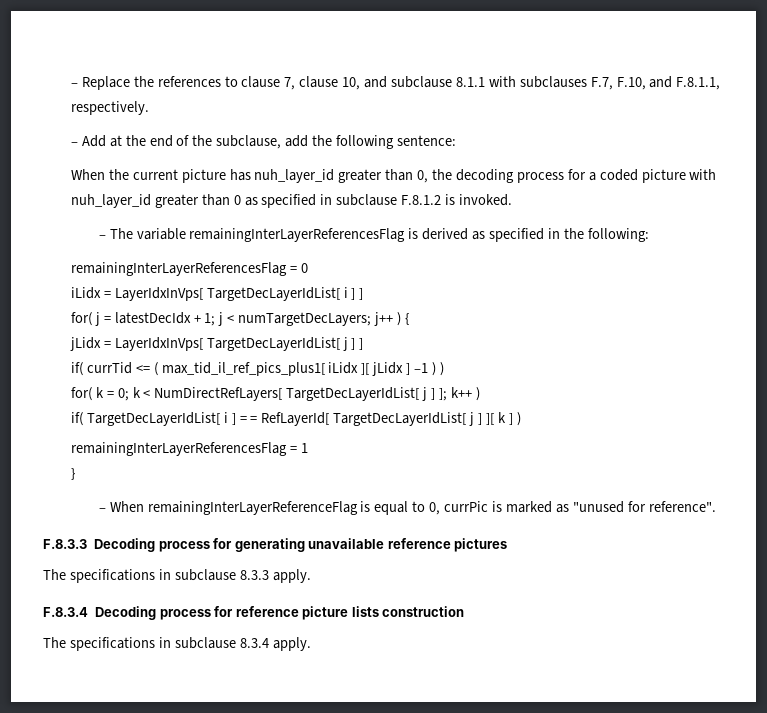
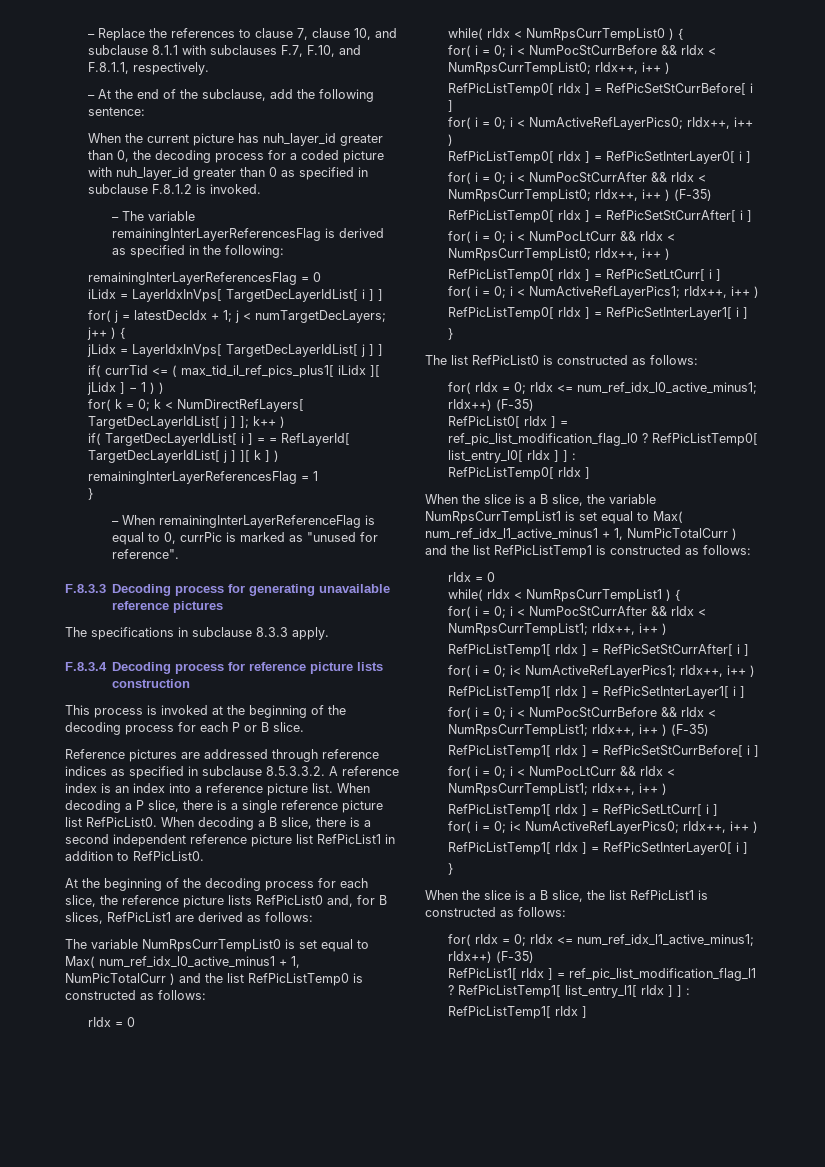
- – Add at the end of the subclause, add the following sentence:
+ – At the end of the subclause, add the following sentence:
- if( currTid <= ( max_tid_il_ref_pics_plus1[ iLidx ][ jLidx ] –1 ) )
+ if( currTid <= ( max_tid_il_ref_pics_plus1[ iLidx ][ jLidx ] − 1 ) )
- The specifications in subclause 8.3.4 apply.
+ This process is invoked at the beginning of the decoding process for each P or B slice.
+ Reference pictures are addressed through reference indices as specified in subclause 8.5.3.3.2. A reference index is an index into a reference picture list. When decoding a P slice, there is a single reference picture list RefPicList0. When decoding a B slice, there is a second independent reference picture list RefPicList1 in addition to RefPicList0.
+ At the beginning of the decoding process for each slice, the reference picture lists RefPicList0 and, for B slices, RefPicList1 are derived as follows:
+ The variable NumRpsCurrTempList0 is set equal to Max( num_ref_idx_l0_active_minus1 + 1, NumPicTotalCurr ) and the list RefPicListTemp0 is constructed as follows:
+ rIdx = 0
+ while( rIdx < NumRpsCurrTempList0 ) {
+ for( i = 0; i < NumPocStCurrBefore && rIdx < NumRpsCurrTempList0; rIdx++, i++ )
+ RefPicListTemp0[ rIdx ] = RefPicSetStCurrBefore[ i ]
+ for( i = 0; i < NumActiveRefLayerPics0; rIdx++, i++ )
+ RefPicListTemp0[ rIdx ] = RefPicSetInterLayer0[ i ]
+ for( i = 0; i < NumPocStCurrAfter && rIdx < NumRpsCurrTempList0; rIdx++, i++ ) (F-35)
+ RefPicListTemp0[ rIdx ] = RefPicSetStCurrAfter[ i ]
+ for( i = 0; i < NumPocLtCurr && rIdx < NumRpsCurrTempList0; rIdx++, i++ )
+ RefPicListTemp0[ rIdx ] = RefPicSetLtCurr[ i ]
+ for( i = 0; i < NumActiveRefLayerPics1; rIdx++, i++ )
+ RefPicListTemp0[ rIdx ] = RefPicSetInterLayer1[ i ]
+ }
+ The list RefPicList0 is constructed as follows:
+ for( rIdx = 0; rIdx <= num_ref_idx_l0_active_minus1; rIdx++) (F-35)
+ RefPicList0[ rIdx ] = ref_pic_list_modification_flag_l0 ? RefPicListTemp0[ list_entry_l0[ rIdx ] ] :
+ RefPicListTemp0[ rIdx ]
+ When the slice is a B slice, the variable NumRpsCurrTempList1 is set equal to Max( num_ref_idx_l1_active_minus1 + 1, NumPicTotalCurr ) and the list RefPicListTemp1 is constructed as follows:
+ rIdx = 0
+ while( rIdx < NumRpsCurrTempList1 ) {
+ for( i = 0; i < NumPocStCurrAfter && rIdx < NumRpsCurrTempList1; rIdx++, i++ )
+ RefPicListTemp1[ rIdx ] = RefPicSetStCurrAfter[ i ]
+ for( i = 0; i< NumActiveRefLayerPics1; rIdx++, i++ )
+ RefPicListTemp1[ rIdx ] = RefPicSetInterLayer1[ i ]
+ for( i = 0; i < NumPocStCurrBefore && rIdx < NumRpsCurrTempList1; rIdx++, i++ ) (F-35)
+ RefPicListTemp1[ rIdx ] = RefPicSetStCurrBefore[ i ]
+ for( i = 0; i < NumPocLtCurr && rIdx < NumRpsCurrTempList1; rIdx++, i++ )
+ RefPicListTemp1[ rIdx ] = RefPicSetLtCurr[ i ]
+ for( i = 0; i< NumActiveRefLayerPics0; rIdx++, i++ )
+ RefPicListTemp1[ rIdx ] = RefPicSetInterLayer0[ i ]
+ }
+ When the slice is a B slice, the list RefPicList1 is constructed as follows:
+ for( rIdx = 0; rIdx <= num_ref_idx_l1_active_minus1; rIdx++) (F-35)
+ RefPicList1[ rIdx ] = ref_pic_list_modification_flag_l1 ? RefPicListTemp1[ list_entry_l1[ rIdx ] ] :
+ RefPicListTemp1[ rIdx ]

